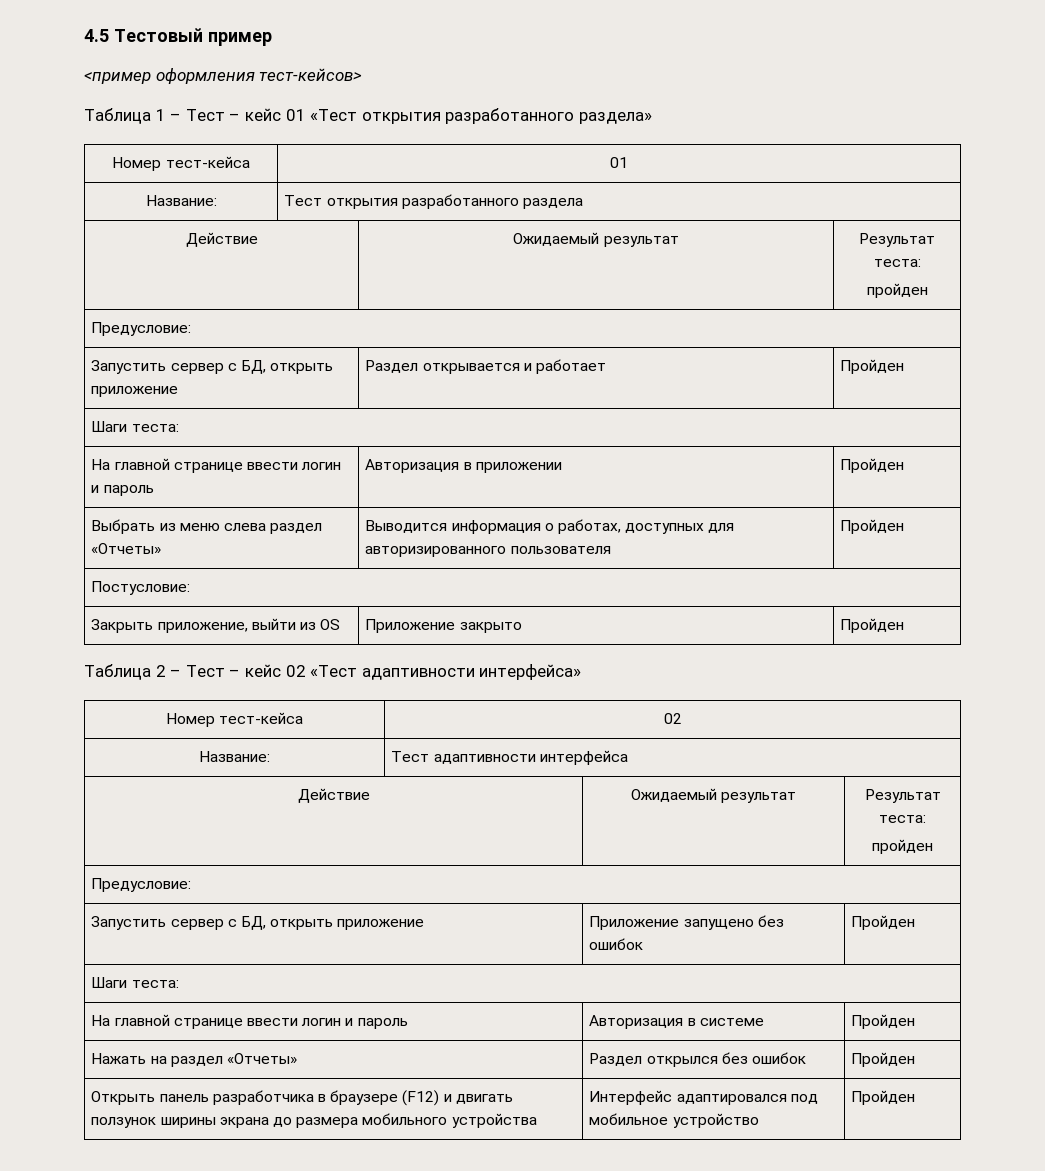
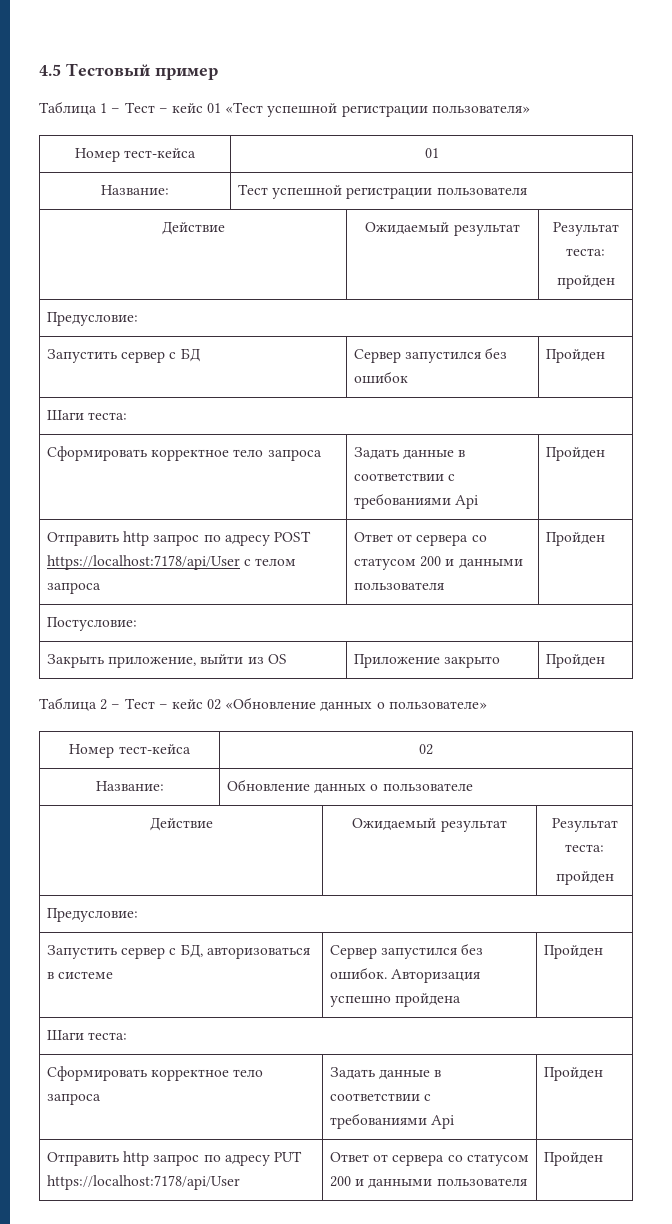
- <пример оформления тест-кейсов>
- Таблица 1 – Тест – кейс 01 «Тест открытия разработанного раздела»
+ Таблица 1 – Тест – кейс 01 «Тест успешной регистрации пользователя»
- Название: | Тест открытия разработанного раздела
+ Название: | Тест успешной регистрации пользователя
- Запустить сервер с БД, открыть приложение | Раздел открывается и работает | Пройден
+ Запустить сервер с БД | Сервер запустился без ошибок | Пройден
  Шаги теста:
- На главной странице ввести логин и пароль | Авторизация в приложении | Пройден
- Выбрать из меню слева раздел «Отчеты» | Выводится информация о работах, доступных для авторизированного пользователя | Пройден
+ Сформировать корректное тело запроса | Задать данные в соответствии с требованиями Api | Пройден
+ Отправить http запрос по адресу POST https://localhost:7178/api/User с телом запроса | Ответ от сервера со статусом 200 и данными пользователя | Пройден
- Таблица 2 – Тест – кейс 02 «Тест адаптивности интерфейса»
+ Таблица 2 – Тест – кейс 02 «Обновление данных о пользователе»
- Название: | Тест адаптивности интерфейса
+ Название: | Обновление данных о пользователе
- Запустить сервер с БД, открыть приложение | Приложение запущено без ошибок | Пройден
+ Запустить сервер с БД, авторизоваться в системе | Сервер запустился без ошибок. Авторизация успешно пройдена | Пройден
  Шаги теста:
- На главной странице ввести логин и пароль | Авторизация в системе | Пройден
- Нажать на раздел «Отчеты» | Раздел открылся без ошибок | Пройден
- Открыть панель разработчика в браузере (F12) и двигать ползунок ширины экрана до размера мобильного устройства | Интерфейс адаптировался под мобильное устройство | Пройден
+ Сформировать корректное тело запроса | Задать данные в соответствии с требованиями Api | Пройден
+ Отправить http запрос по адресу PUT https://localhost:7178/api/User | Ответ от сервера со статусом 200 и данными пользователя | Пройден

